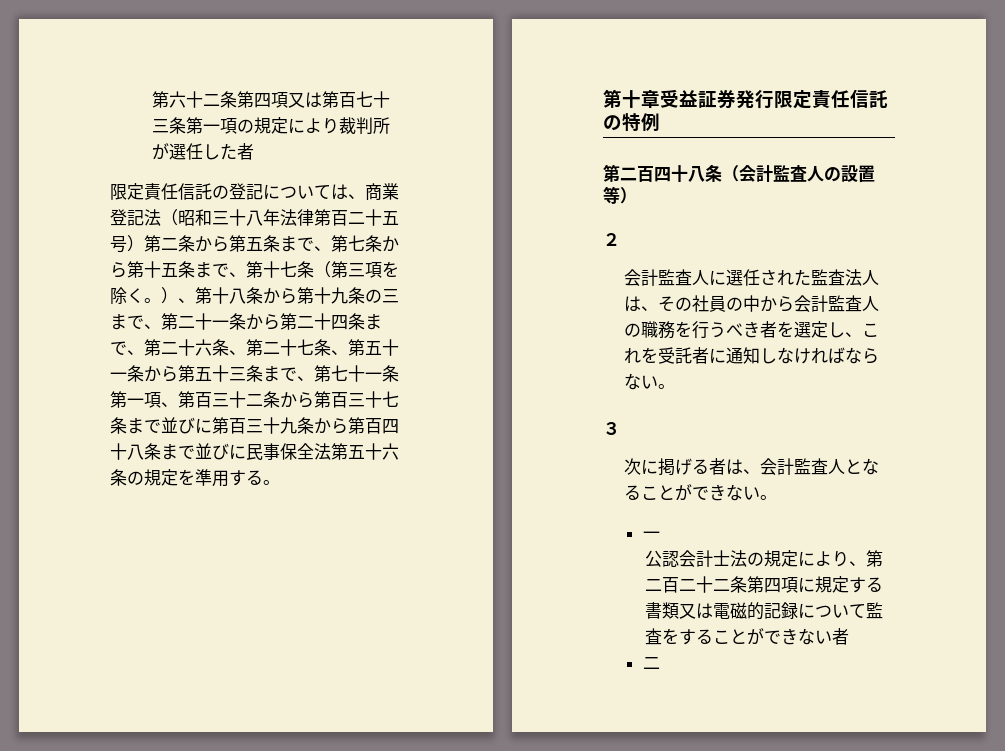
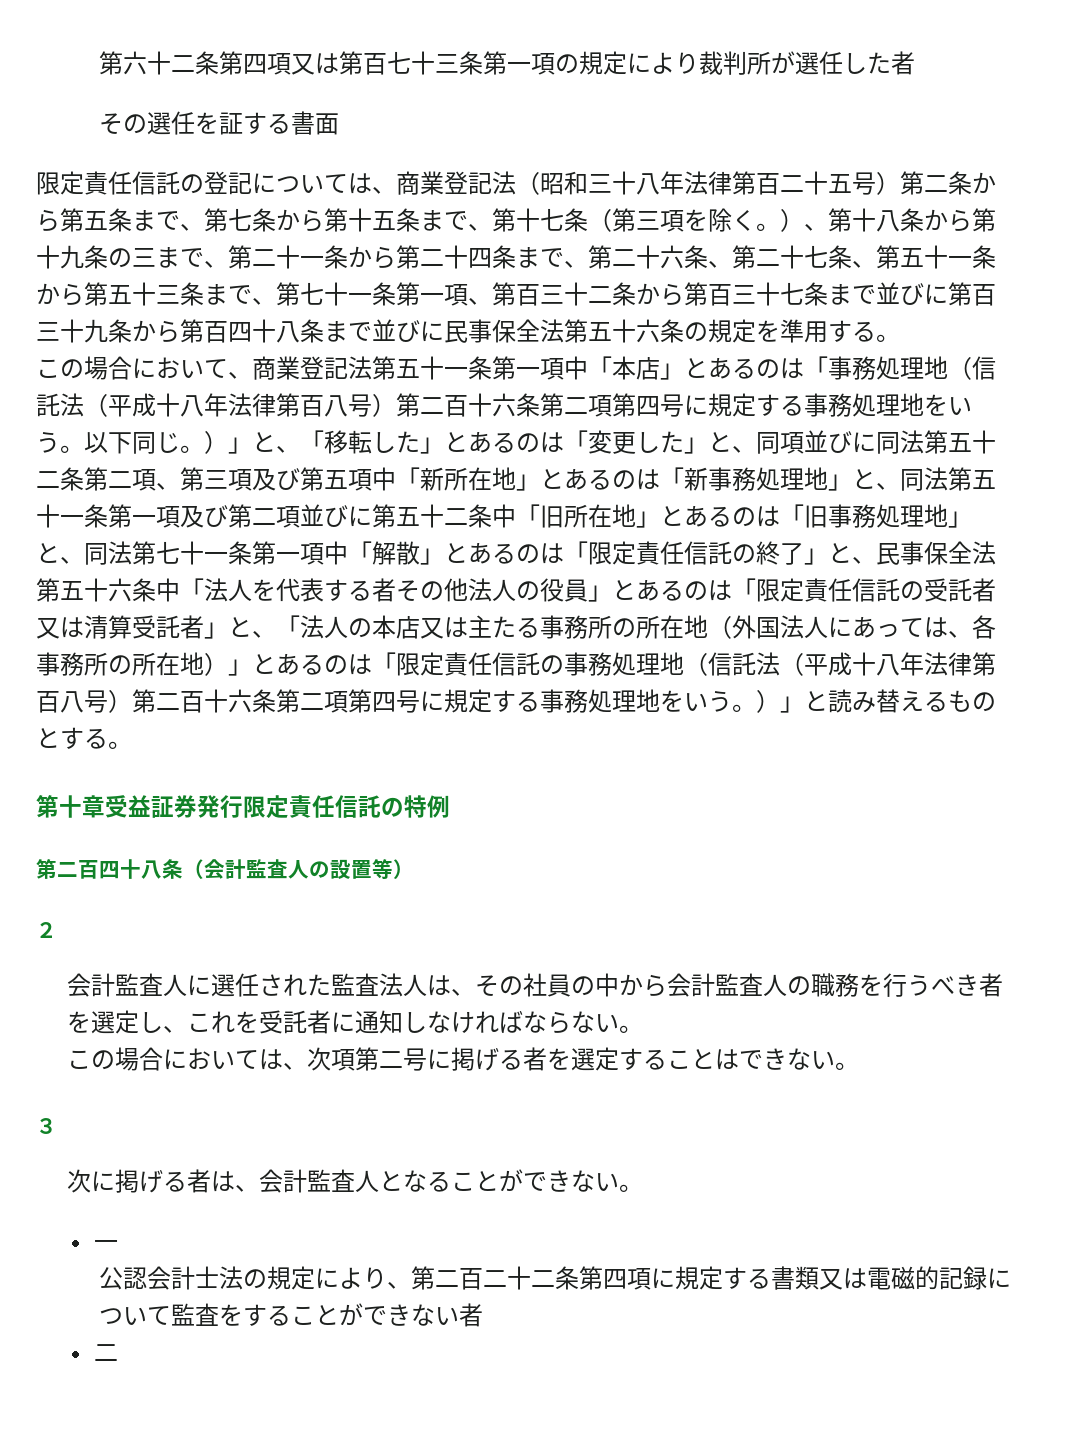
+ その選任を証する書面
+ この場合において、商業登記法第五十一条第一項中「本店」とあるのは「事務処理地（信託法（平成十八年法律第百八号）第二百十六条第二項第四号に規定する事務処理地をいう。以下同じ。）」と、「移転した」とあるのは「変更した」と、同項並びに同法第五十二条第二項、第三項及び第五項中「新所在地」とあるのは「新事務処理地」と、同法第五十一条第一項及び第二項並びに第五十二条中「旧所在地」とあるのは「旧事務処理地」と、同法第七十一条第一項中「解散」とあるのは「限定責任信託の終了」と、民事保全法第五十六条中「法人を代表する者その他法人の役員」とあるのは「限定責任信託の受託者又は清算受託者」と、「法人の本店又は主たる事務所の所在地（外国法人にあっては、各事務所の所在地）」とあるのは「限定責任信託の事務処理地（信託法（平成十八年法律第百八号）第二百十六条第二項第四号に規定する事務処理地をいう。）」と読み替えるものとする。
+ この場合においては、次項第二号に掲げる者を選定することはできない。

